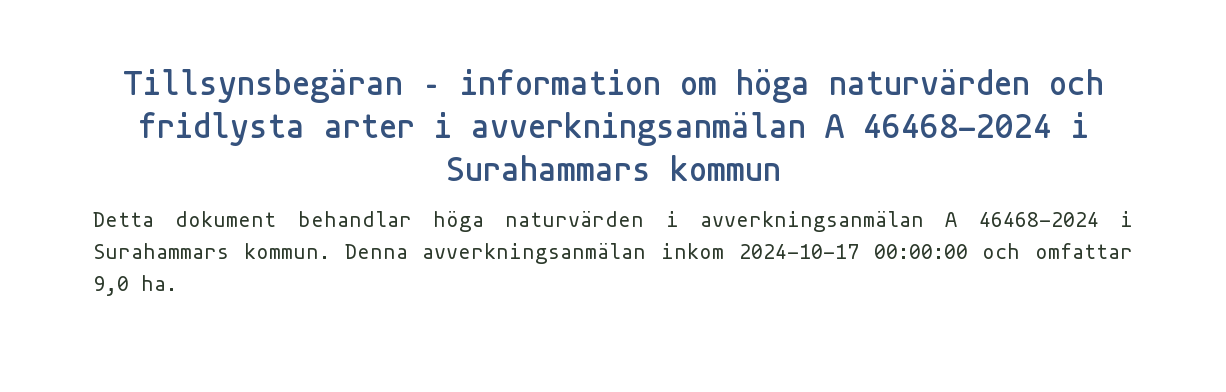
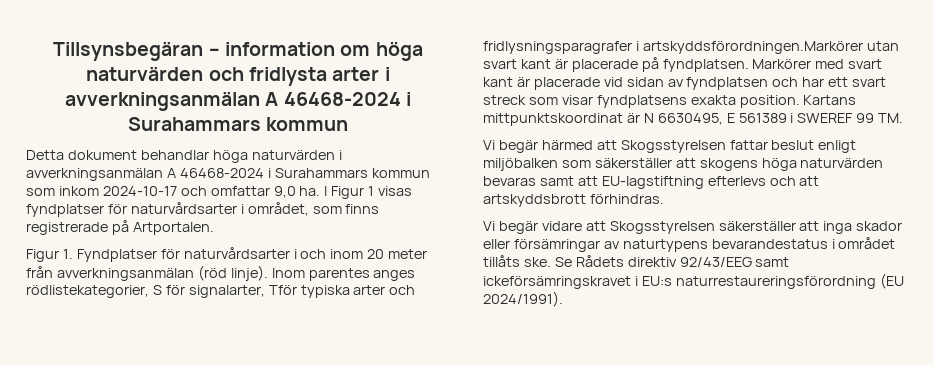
- Detta dokument behandlar höga naturvärden i avverkningsanmälan A 46468-2024 i Surahammars kommun. Denna avverkningsanmälan inkom 2024-10-17 00:00:00 och omfattar 9,0 ha.
+ Detta dokument behandlar höga naturvärden i avverkningsanmälan A 46468-2024 i Surahammars kommun som inkom 2024-10-17 och omfattar 9,0 ha.
+ I Figur 1 visas fyndplatser för naturvårdsarter i området, som finns registrerade på Artportalen.
+ Figur 1. Fyndplatser för naturvårdsarter i och inom 20 meter från avverkningsanmälan (röd linje). Inom parentes anges rödlistekategorier, S för signalarter, Tför typiska arter och fridlysningsparagrafer i artskyddsförordningen.Markörer utan svart kant är placerade på fyndplatsen. Markörer med svart kant är placerade vid sidan av fyndplatsen och har ett svart streck som visar fyndplatsens exakta position. Kartans mittpunktskoordinat är N 6630495, E 561389 i SWEREF 99 TM.
+ Vi begär härmed att Skogsstyrelsen fattar beslut enligt miljöbalken som säkerställer att skogens höga naturvärden bevaras samt att EU-lagstiftning efterlevs och att artskyddsbrott förhindras.
+ Vi begär vidare att Skogsstyrelsen säkerställer att inga skador eller försämringar av naturtypens bevarandestatus i området tillåts ske. Se Rådets direktiv 92/43/EEG samt ickeförsämringskravet i EU:s naturrestaureringsförordning (EU 2024/1991).

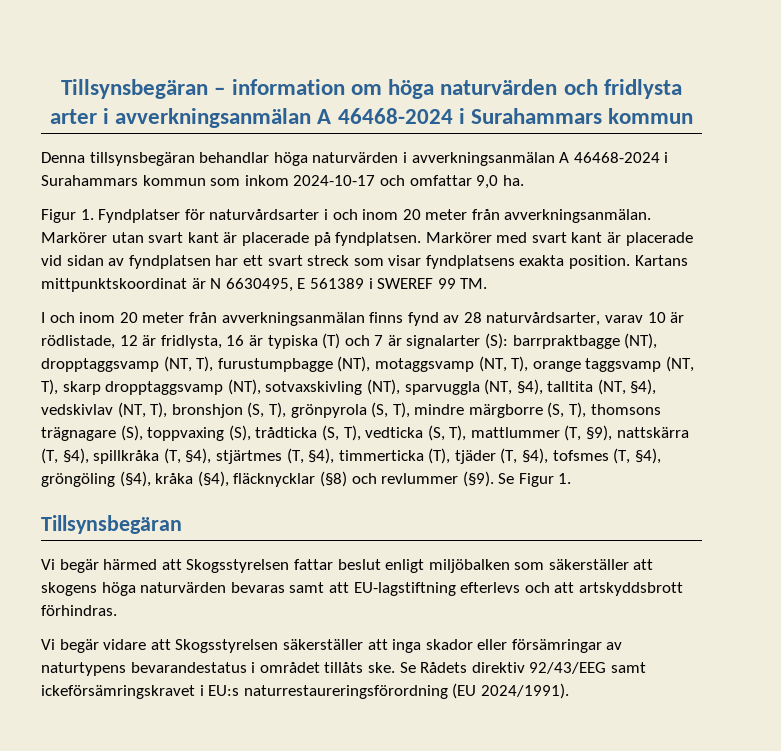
- Detta dokument behandlar höga naturvärden i avverkningsanmälan A 46468-2024 i Surahammars kommun som inkom 2024-10-17 och omfattar 9,0 ha. I Figur 1 visas fyndplatser för naturvårdsarter i området, som finns registrerade på Artportalen.
+ Denna tillsynsbegäran behandlar höga naturvärden i avverkningsanmälan A 46468-2024 i Surahammars kommun som inkom 2024-10-17 och omfattar 9,0 ha.
- Figur 1. Fyndplatser för naturvårdsarter i och inom 20 meter från avverkningsanmälan (röd linje). Inom parentes anges rödlistekategorier, S för signalarter, Tför typiska arter och fridlysningsparagrafer i artskyddsförordningen.Markörer utan svart kant är placerade på fyndplatsen.
+ Figur 1. Fyndplatser för naturvårdsarter i och inom 20 meter från avverkningsanmälan. Markörer utan svart kant är placerade på fyndplatsen.
- Markörer med svart kant är placerade vid sidan av fyndplatsen och har ett svart streck som visar fyndplatsens exakta position.
+ Markörer med svart kant är placerade vid sidan av fyndplatsen har ett svart streck som visar fyndplatsens exakta position.
+ I och inom 20 meter från avverkningsanmälan finns fynd av 28 naturvårdsarter, varav 10 är rödlistade, 12 är fridlysta, 16 är typiska (T) och 7 är signalarter (S): barrpraktbagge (NT), dropptaggsvamp (NT, T), furustumpbagge (NT), motaggsvamp (NT, T), orange taggsvamp (NT, T), skarp dropptaggsvamp (NT), sotvaxskivling (NT), sparvuggla (NT, §4), talltita (NT, §4), vedskivlav (NT, T), bronshjon (S, T), grönpyrola (S, T), mindre märgborre (S, T), thomsons trägnagare (S), toppvaxing (S), trådticka (S, T), vedticka (S, T), mattlummer (T, §9), nattskärra (T, §4), spillkråka (T, §4), stjärtmes (T, §4), timmerticka (T), tjäder (T, §4), tofsmes (T, §4), gröngöling (§4), kråka (§4), fläcknycklar (§8) och revlummer (§9). Se Figur 1.
+ Tillsynsbegäran

